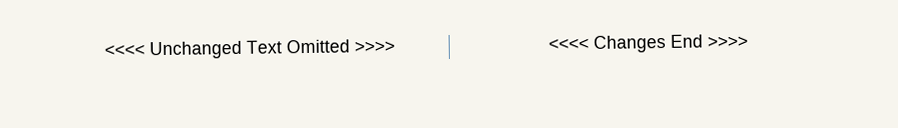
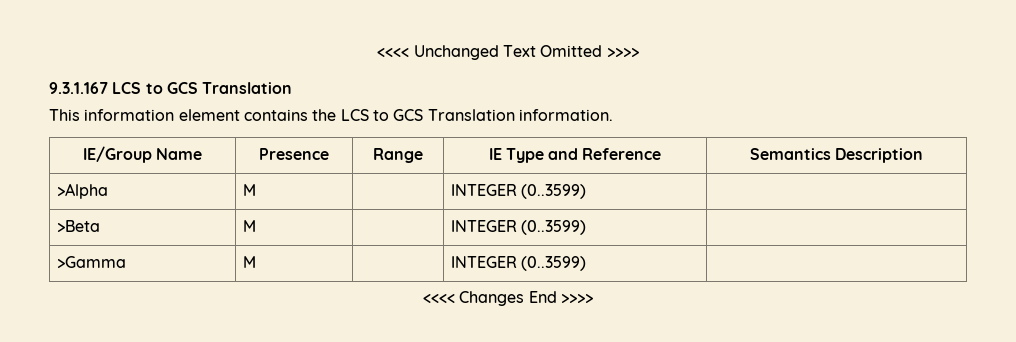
+ 9.3.1.167 LCS to GCS Translation
+ This information element contains the LCS to GCS Translation information.
+ IE/Group Name | Presence | Range | IE Type and Reference | Semantics Description
+ >Alpha | M | | INTEGER (0..3599) |
+ >Beta | M | | INTEGER (0..3599) |
+ >Gamma | M | | INTEGER (0..3599) |

